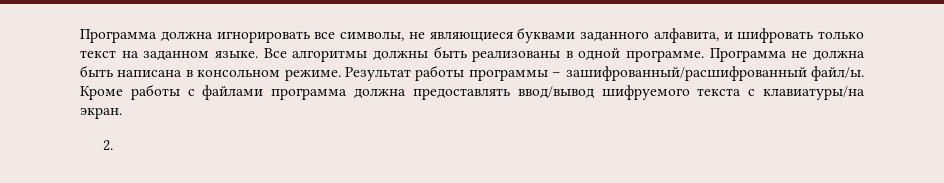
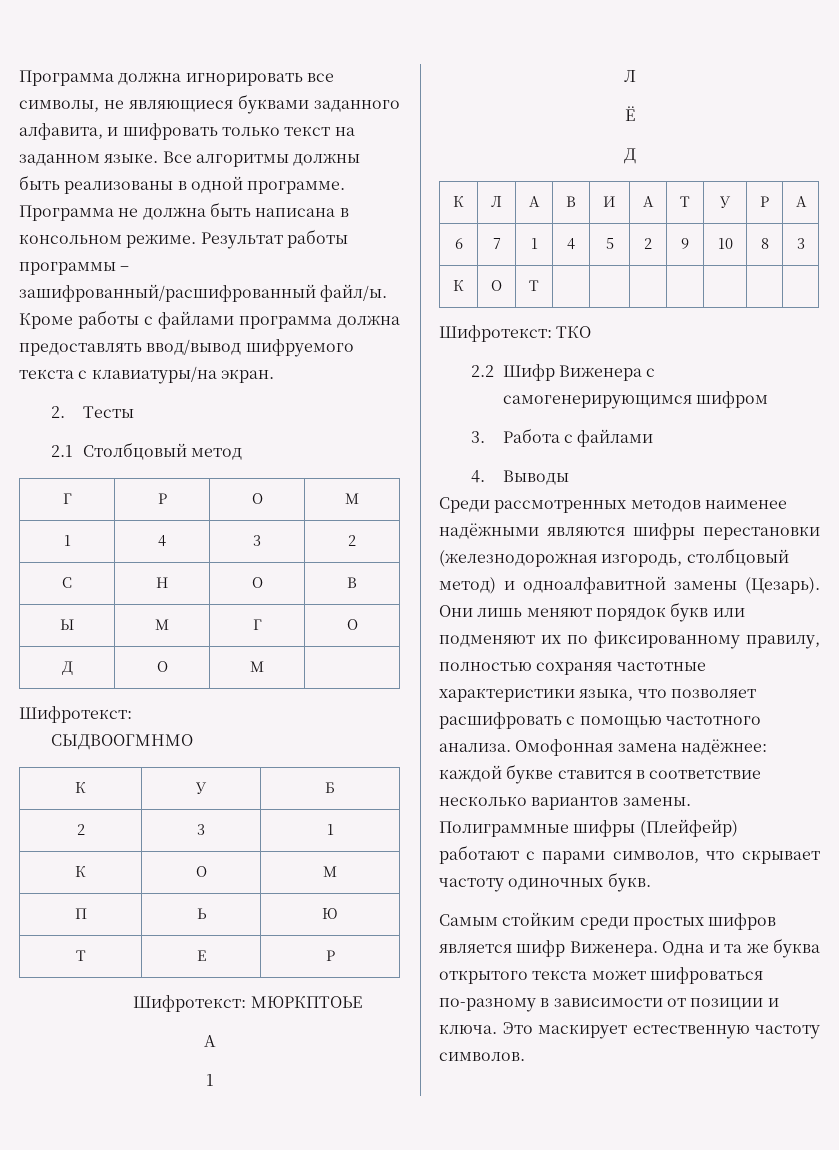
- 2.
+ 2. Тесты
+ 2.1 Столбцовый метод
+ Г | Р | О | М
+ 1 | 4 | 3 | 2
+ С | Н | О | В
+ Ы | М | Г | О
+ Д | О | М |
+ Шифротекст:
+ СЫДВООГМНМО
+ К | У | Б
+ 2 | 3 | 1
+ К | О | М
+ П | Ь | Ю
+ Т | Е | Р
+ Шифротекст: МЮРКПТОЬЕ
+ А
+ 1
+ Л
+ Ё
+ Д
+ К | Л | А | В | И | А | Т | У | Р | А
+ 6 | 7 | 1 | 4 | 5 | 2 | 9 | 10 | 8 | 3
+ К | О | Т | | | | | | |
+ Шифротекст: ТКО
+ 2.2 Шифр Виженера с самогенерирующимся шифром
+ 3. Работа с файлами
+ 4. Выводы
+ Среди рассмотренных методов наименее надёжными являются шифры перестановки (железнодорожная изгородь, столбцовый метод) и одноалфавитной замены (Цезарь). Они лишь меняют порядок букв или подменяют их по фиксированному правилу, полностью сохраняя частотные характеристики языка, что позволяет расшифровать с помощью частотного анализа. Омофонная замена надёжнее: каждой букве ставится в соответствие несколько вариантов замены. Полиграммные шифры (Плейфейр) работают с парами символов, что скрывает частоту одиночных букв.
+ Самым стойким среди простых шифров является шифр Виженера. Одна и та же буква открытого текста может шифроваться по-разному в зависимости от позиции и ключа. Это маскирует естественную частоту символов.

